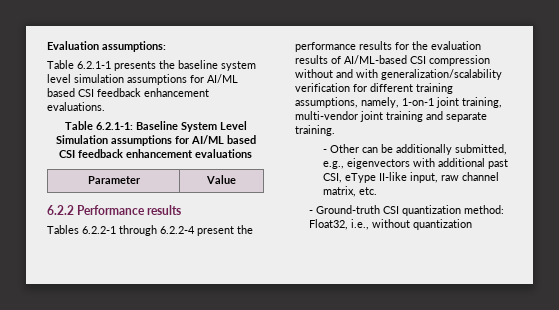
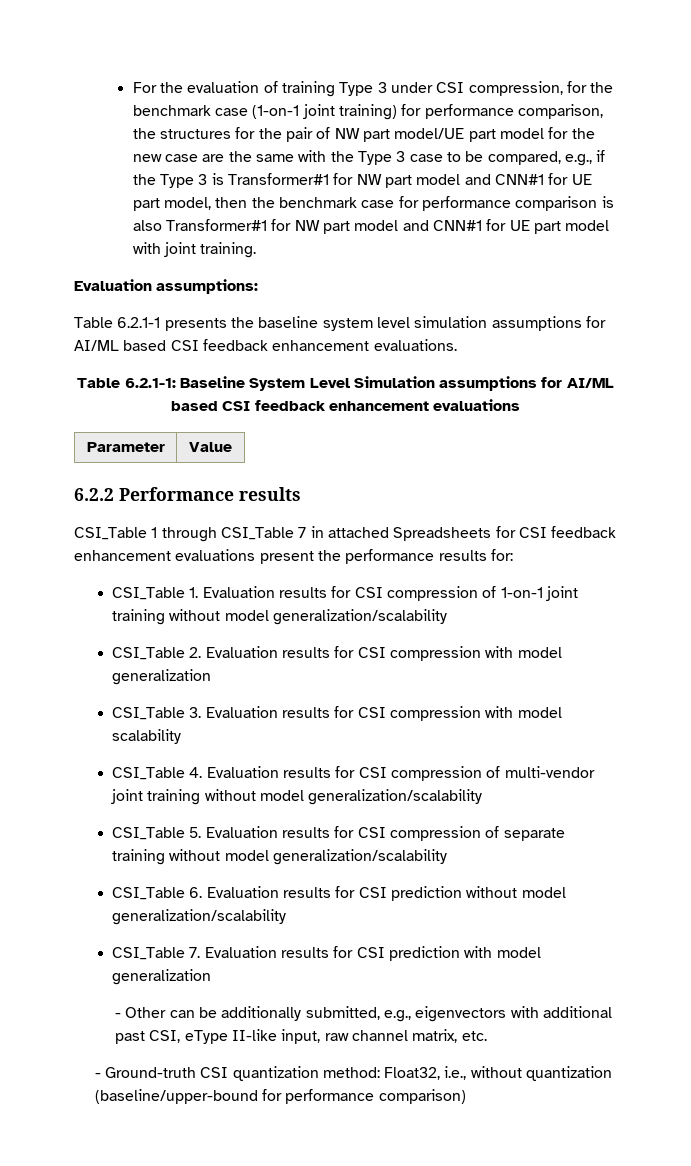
+ For the evaluation of training Type 3 under CSI compression, for the benchmark case (1-on-1 joint training) for performance comparison, the structures for the pair of NW part model/UE part model for the new case are the same with the Type 3 case to be compared, e.g., if the Type 3 is Transformer#1 for NW part model and CNN#1 for UE part model, then the benchmark case for performance comparison is also Transformer#1 for NW part model and CNN#1 for UE part model with joint training.
- Tables 6.2.2-1 through 6.2.2-4 present the performance results for the evaluation results of AI/ML-based CSI compression without and with generalization/scalability verification for different training assumptions, namely, 1-on-1 joint training, multi-vendor joint training and separate training.
+ CSI_Table 1 through CSI_Table 7 in attached Spreadsheets for CSI feedback enhancement evaluations present the performance results for:
+ CSI_Table 1. Evaluation results for CSI compression of 1-on-1 joint training without model generalization/scalability
+ CSI_Table 2. Evaluation results for CSI compression with model generalization
+ CSI_Table 3. Evaluation results for CSI compression with model scalability
+ CSI_Table 4. Evaluation results for CSI compression of multi-vendor joint training without model generalization/scalability
+ CSI_Table 5. Evaluation results for CSI compression of separate training without model generalization/scalability
+ CSI_Table 6. Evaluation results for CSI prediction without model generalization/scalability
+ CSI_Table 7. Evaluation results for CSI prediction with model generalization
- - Ground-truth CSI quantization method: Float32, i.e., without quantization
+ - Ground-truth CSI quantization method: Float32, i.e., without quantization (baseline/upper-bound for performance comparison)

